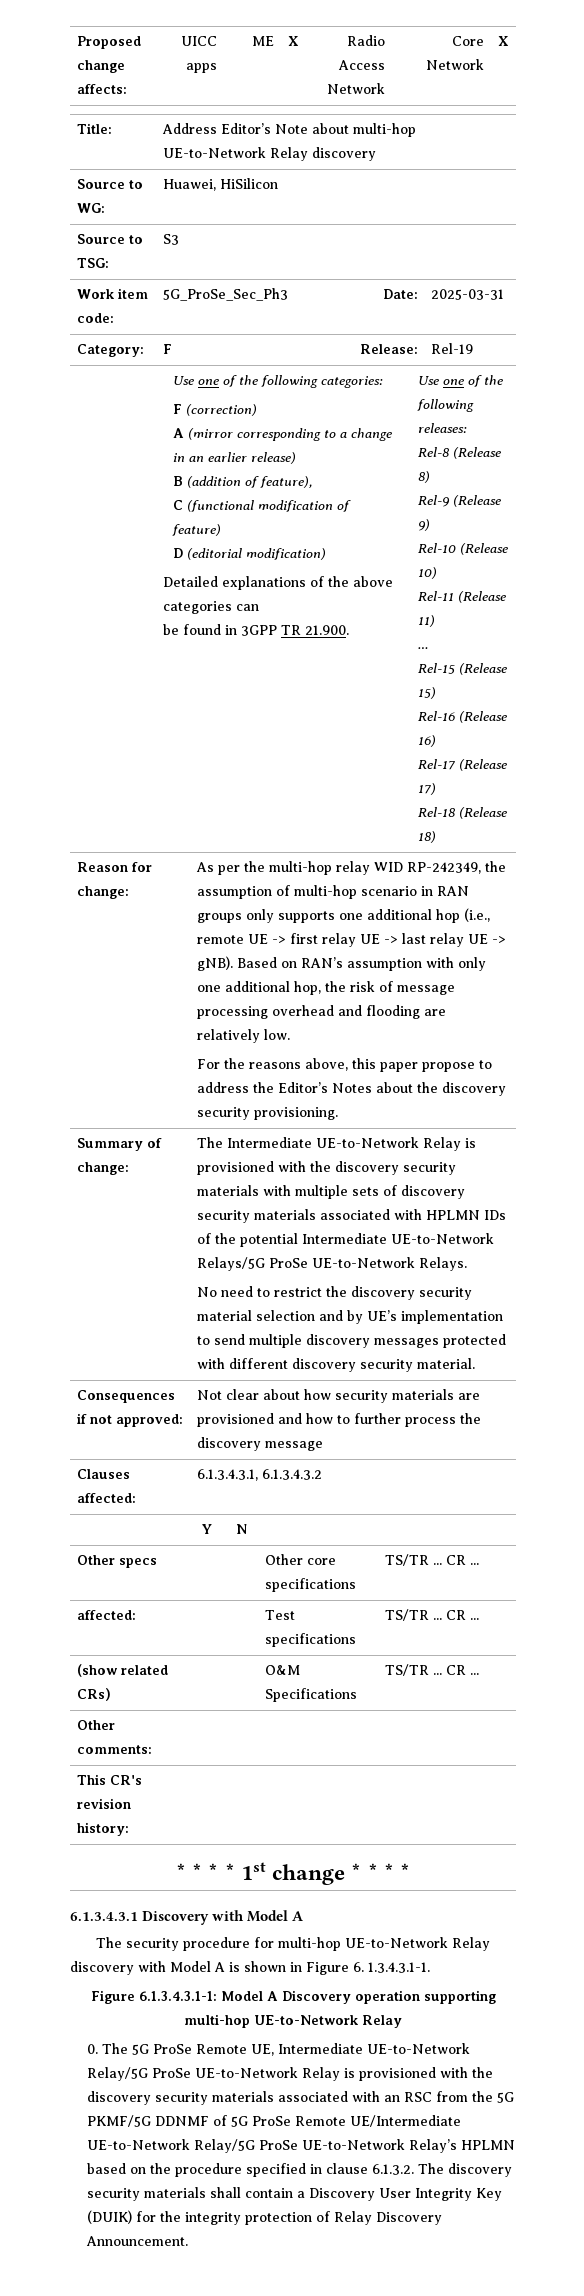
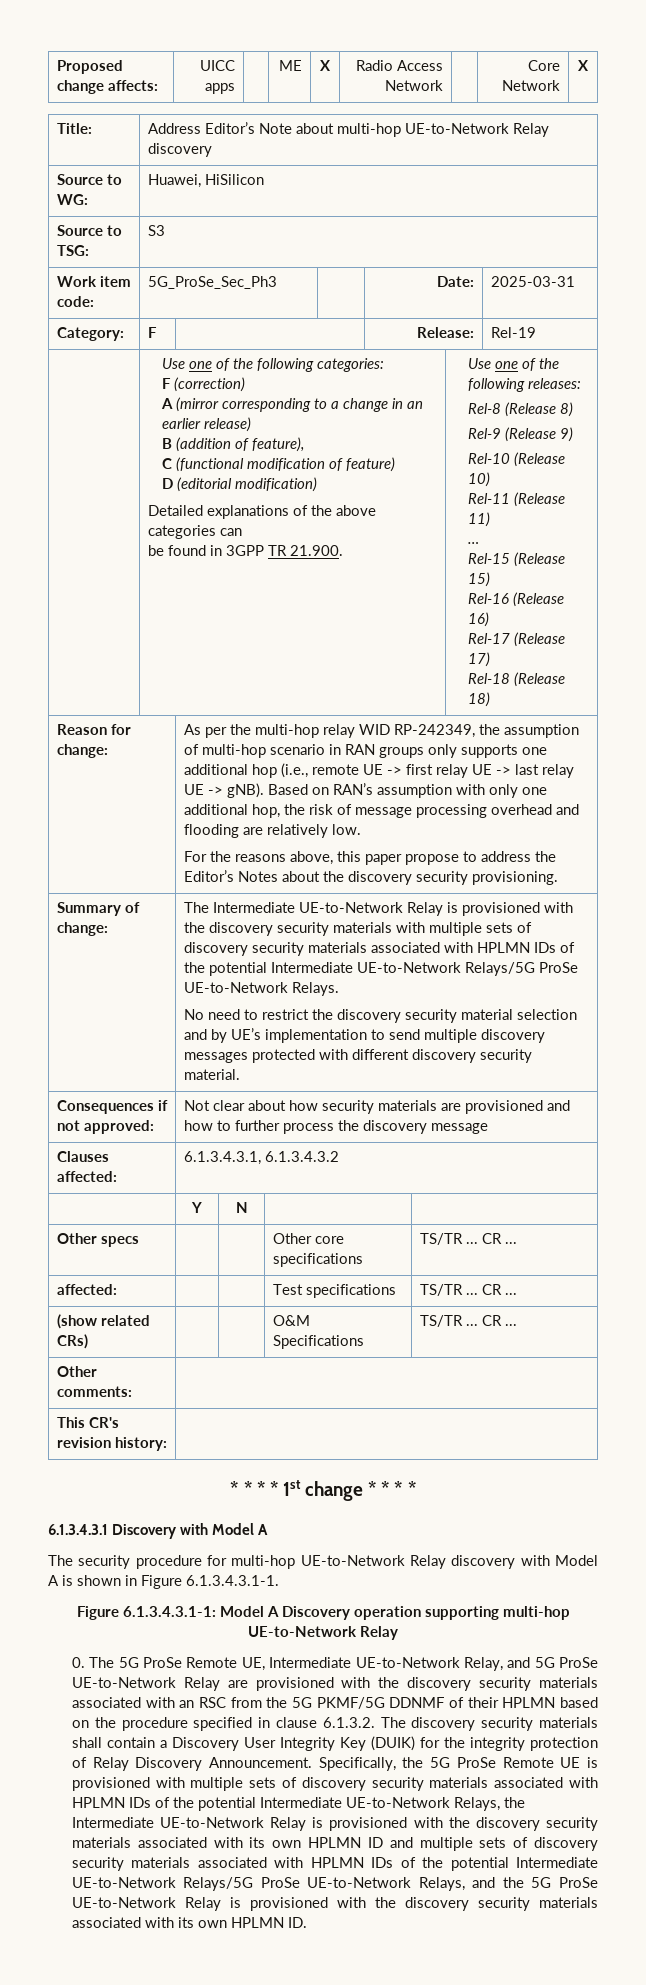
- The security procedure for multi-hop UE-to-Network Relay discovery with Model A is shown in Figure 6. 1.3.4.3.1-1.
+ The security procedure for multi-hop UE-to-Network Relay discovery with Model A is shown in Figure 6.1.3.4.3.1-1.
- 0. The 5G ProSe Remote UE, Intermediate UE-to-Network Relay/5G ProSe UE-to-Network Relay is provisioned with the discovery security materials associated with an RSC from the 5G PKMF/5G DDNMF of 5G ProSe Remote UE/Intermediate UE-to-Network Relay/5G ProSe UE-to-Network Relay’s HPLMN based on the procedure specified in clause 6.1.3.2. The discovery security materials shall contain a Discovery User Integrity Key (DUIK) for the integrity protection of Relay Discovery Announcement.
+ 0. The 5G ProSe Remote UE, Intermediate UE-to-Network Relay, and 5G ProSe UE-to-Network Relay are provisioned with the discovery security materials associated with an RSC from the 5G PKMF/5G DDNMF of their HPLMN based on the procedure specified in clause 6.1.3.2. The discovery security materials shall contain a Discovery User Integrity Key (DUIK) for the integrity protection of Relay Discovery Announcement.
+ Specifically, the 5G ProSe Remote UE is provisioned with multiple sets of discovery security materials associated with HPLMN IDs of the potential Intermediate UE-to-Network Relays, the Intermediate UE-to-Network Relay is provisioned with the discovery security materials associated with its own HPLMN ID and multiple sets of discovery security materials associated with HPLMN IDs of the potential Intermediate UE-to-Network Relays/5G ProSe UE-to-Network Relays, and the 5G ProSe UE-to-Network Relay is provisioned with the discovery security materials associated with its own HPLMN ID.

